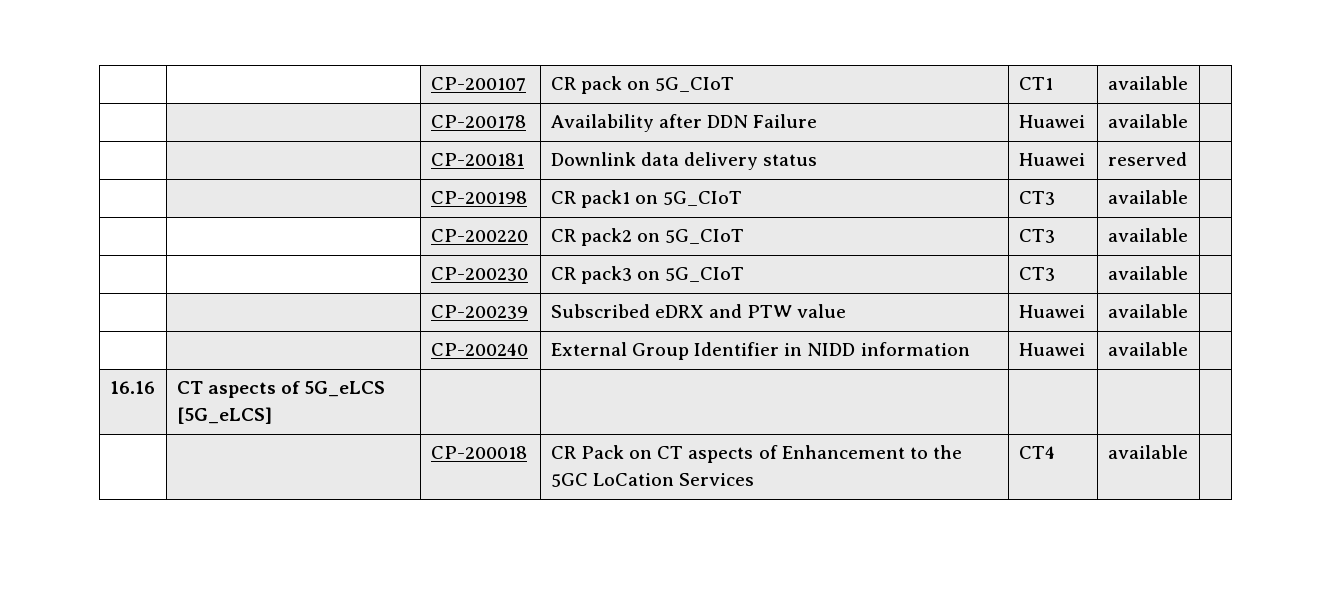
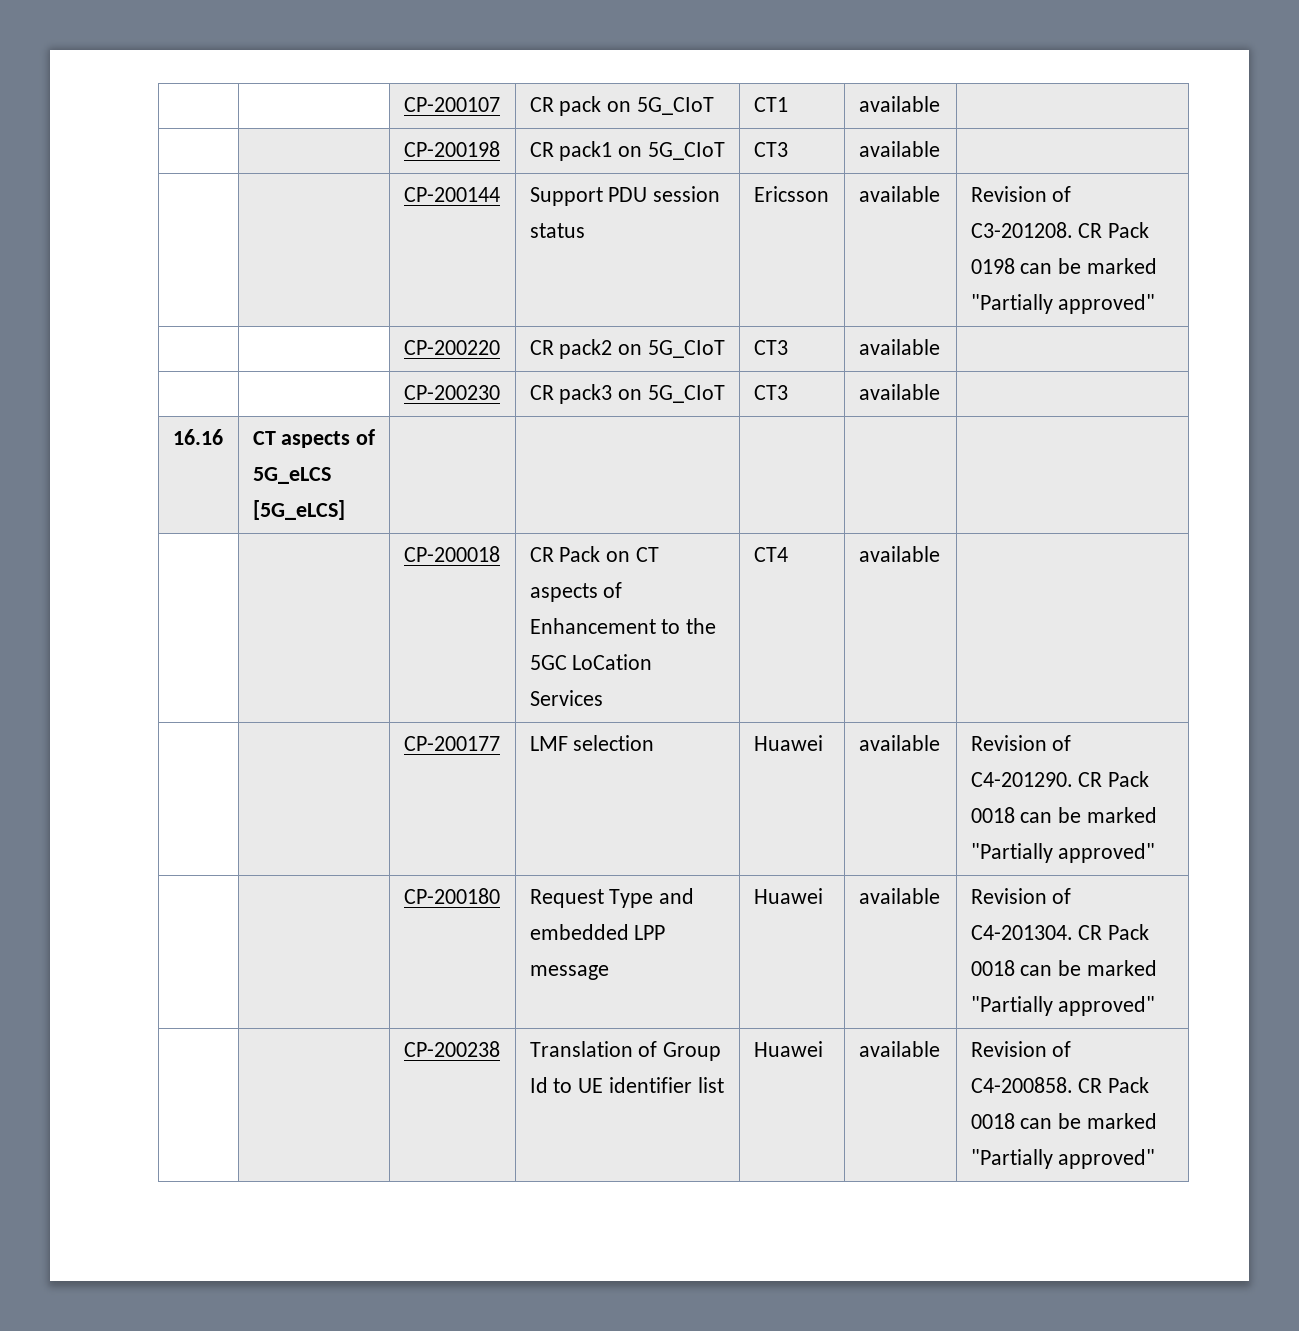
- | | CP-200178 | Availability after DDN Failure | Huawei | available |
- | | CP-200181 | Downlink data delivery status | Huawei | reserved |
+ | | CP-200144 | Support PDU session status | Ericsson | available | Revision of C3-201208. CR Pack 0198 can be marked "Partially approved"
- | | CP-200239 | Subscribed eDRX and PTW value | Huawei | available |
- | | CP-200240 | External Group Identifier in NIDD information | Huawei | available |
+ | | CP-200177 | LMF selection | Huawei | available | Revision of C4-201290. CR Pack 0018 can be marked "Partially approved"
+ | | CP-200180 | Request Type and embedded LPP message | Huawei | available | Revision of C4-201304. CR Pack 0018 can be marked "Partially approved"
+ | | CP-200238 | Translation of Group Id to UE identifier list | Huawei | available | Revision of C4-200858. CR Pack 0018 can be marked "Partially approved"

